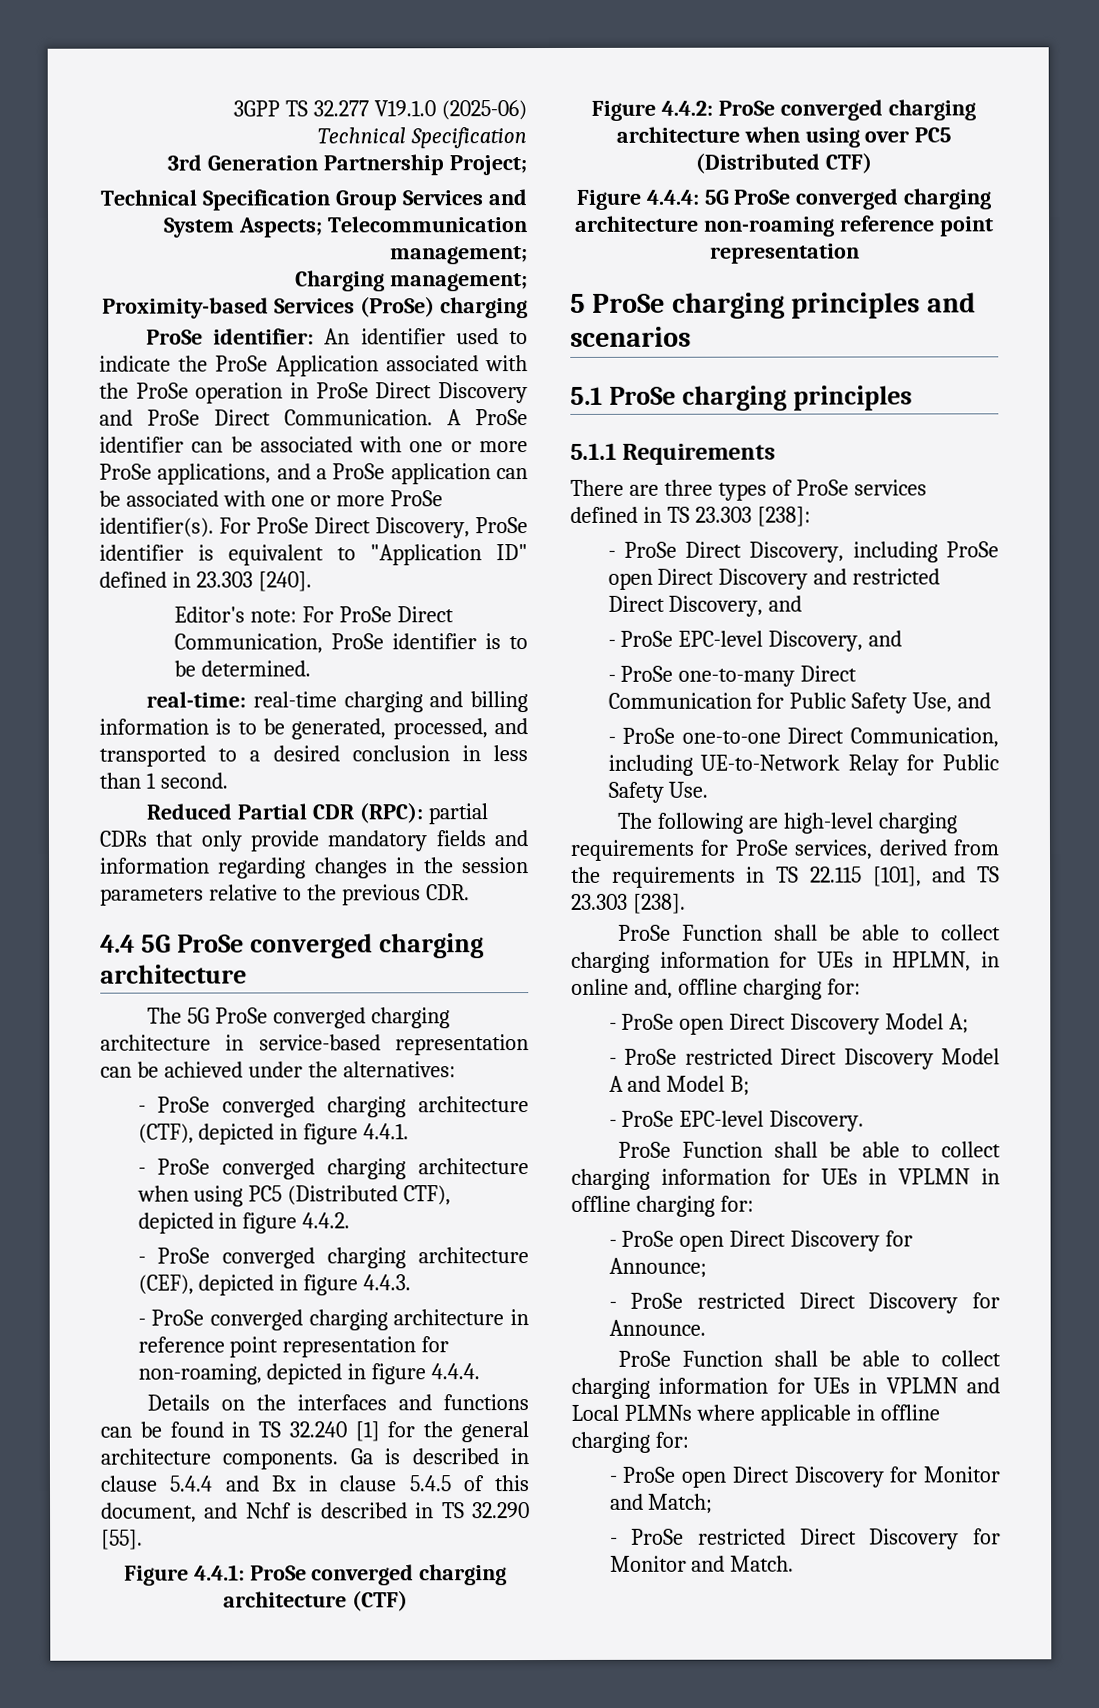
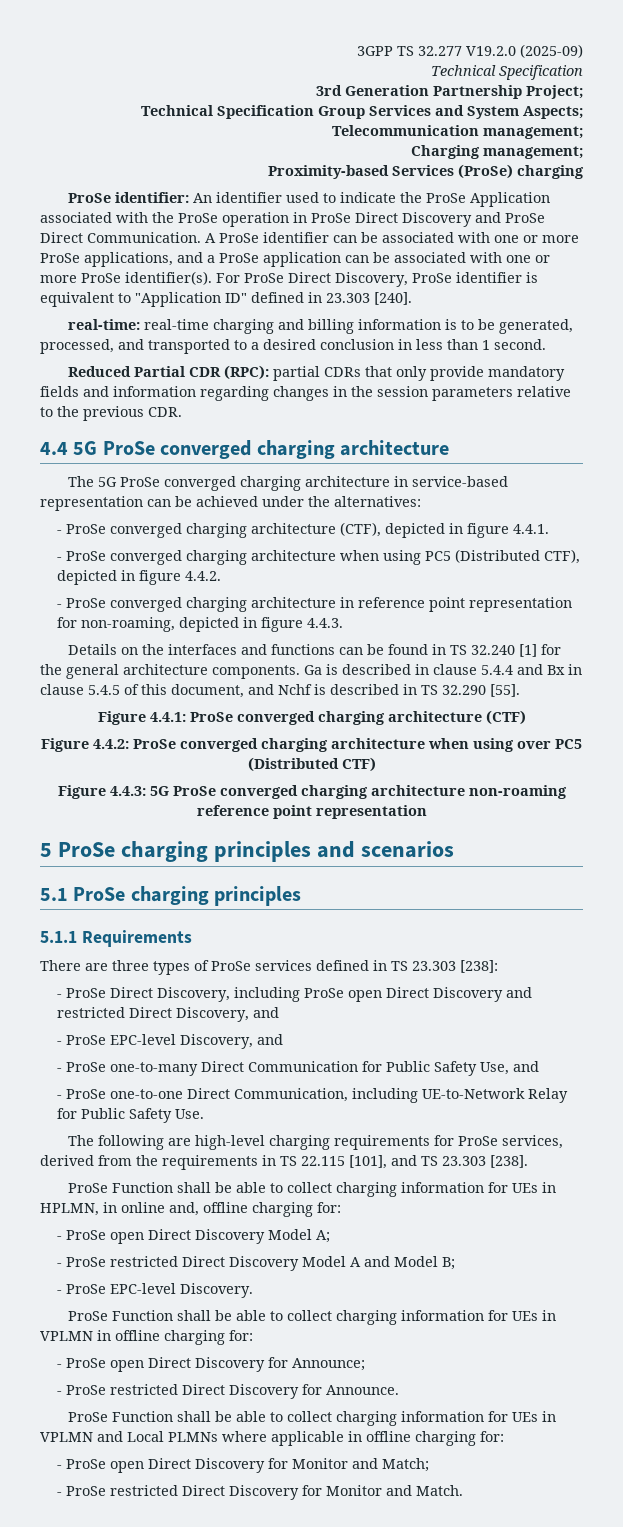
- 3GPP TS 32.277 V19.1.0 (2025-06)
+ 3GPP TS 32.277 V19.2.0 (2025-09)
- Editor's note: For ProSe Direct Communication, ProSe identifier is to be determined.
- - ProSe converged charging architecture (CEF), depicted in figure 4.4.3.
- - ProSe converged charging architecture in reference point representation for non-roaming, depicted in figure 4.4.4.
+ - ProSe converged charging architecture in reference point representation for non-roaming, depicted in figure 4.4.3.
- Figure 4.4.4: 5G ProSe converged charging architecture non-roaming reference point representation
+ Figure 4.4.3: 5G ProSe converged charging architecture non-roaming reference point representation

